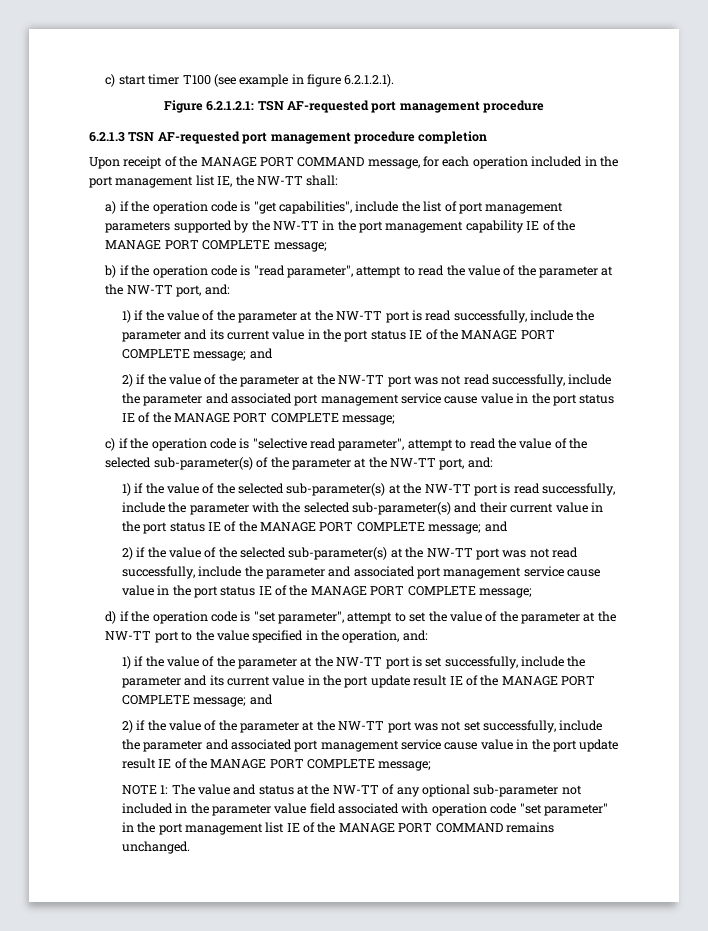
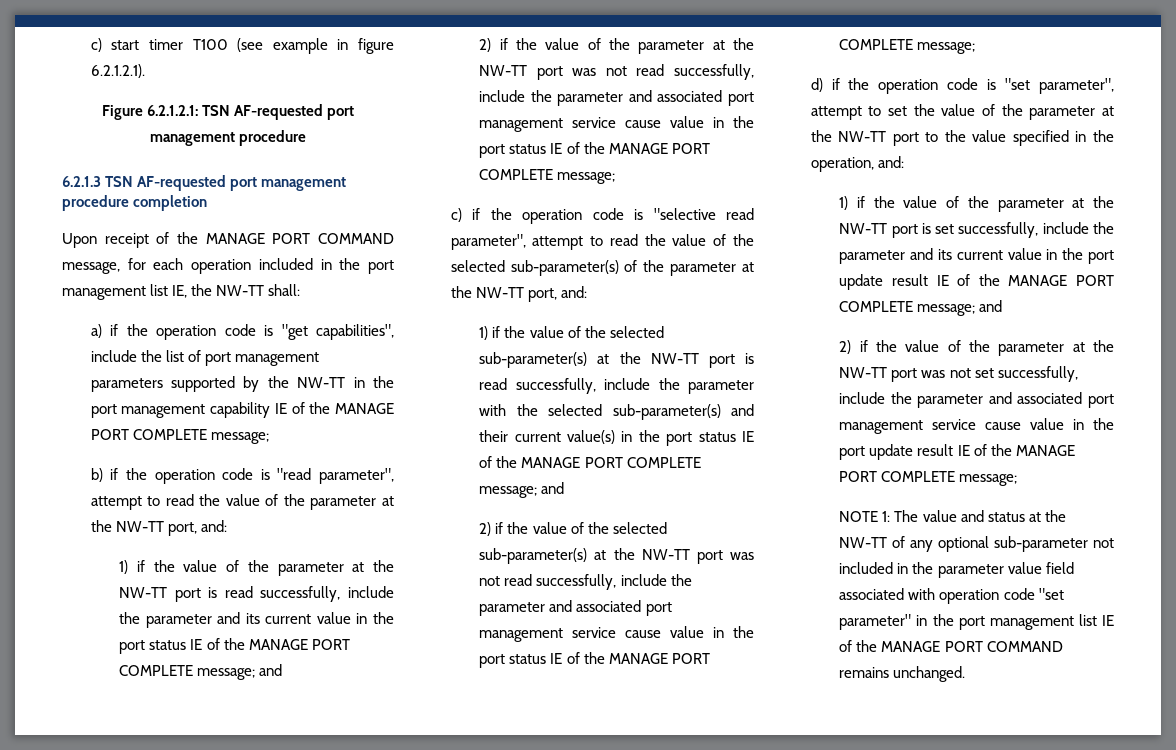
- 1) if the value of the selected sub-parameter(s) at the NW-TT port is read successfully, include the parameter with the selected sub-parameter(s) and their current value in the port status IE of the MANAGE PORT COMPLETE message; and
+ 1) if the value of the selected sub-parameter(s) at the NW-TT port is read successfully, include the parameter with the selected sub-parameter(s) and their current value(s) in the port status IE of the MANAGE PORT COMPLETE message; and

